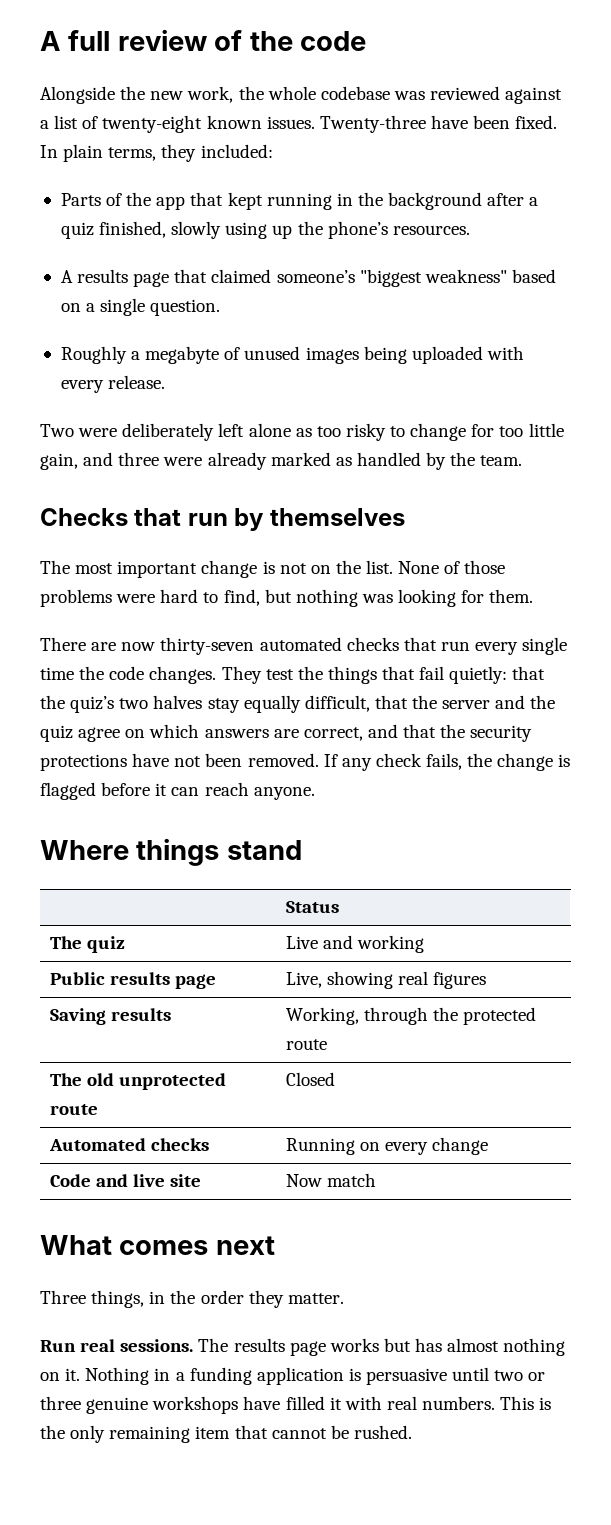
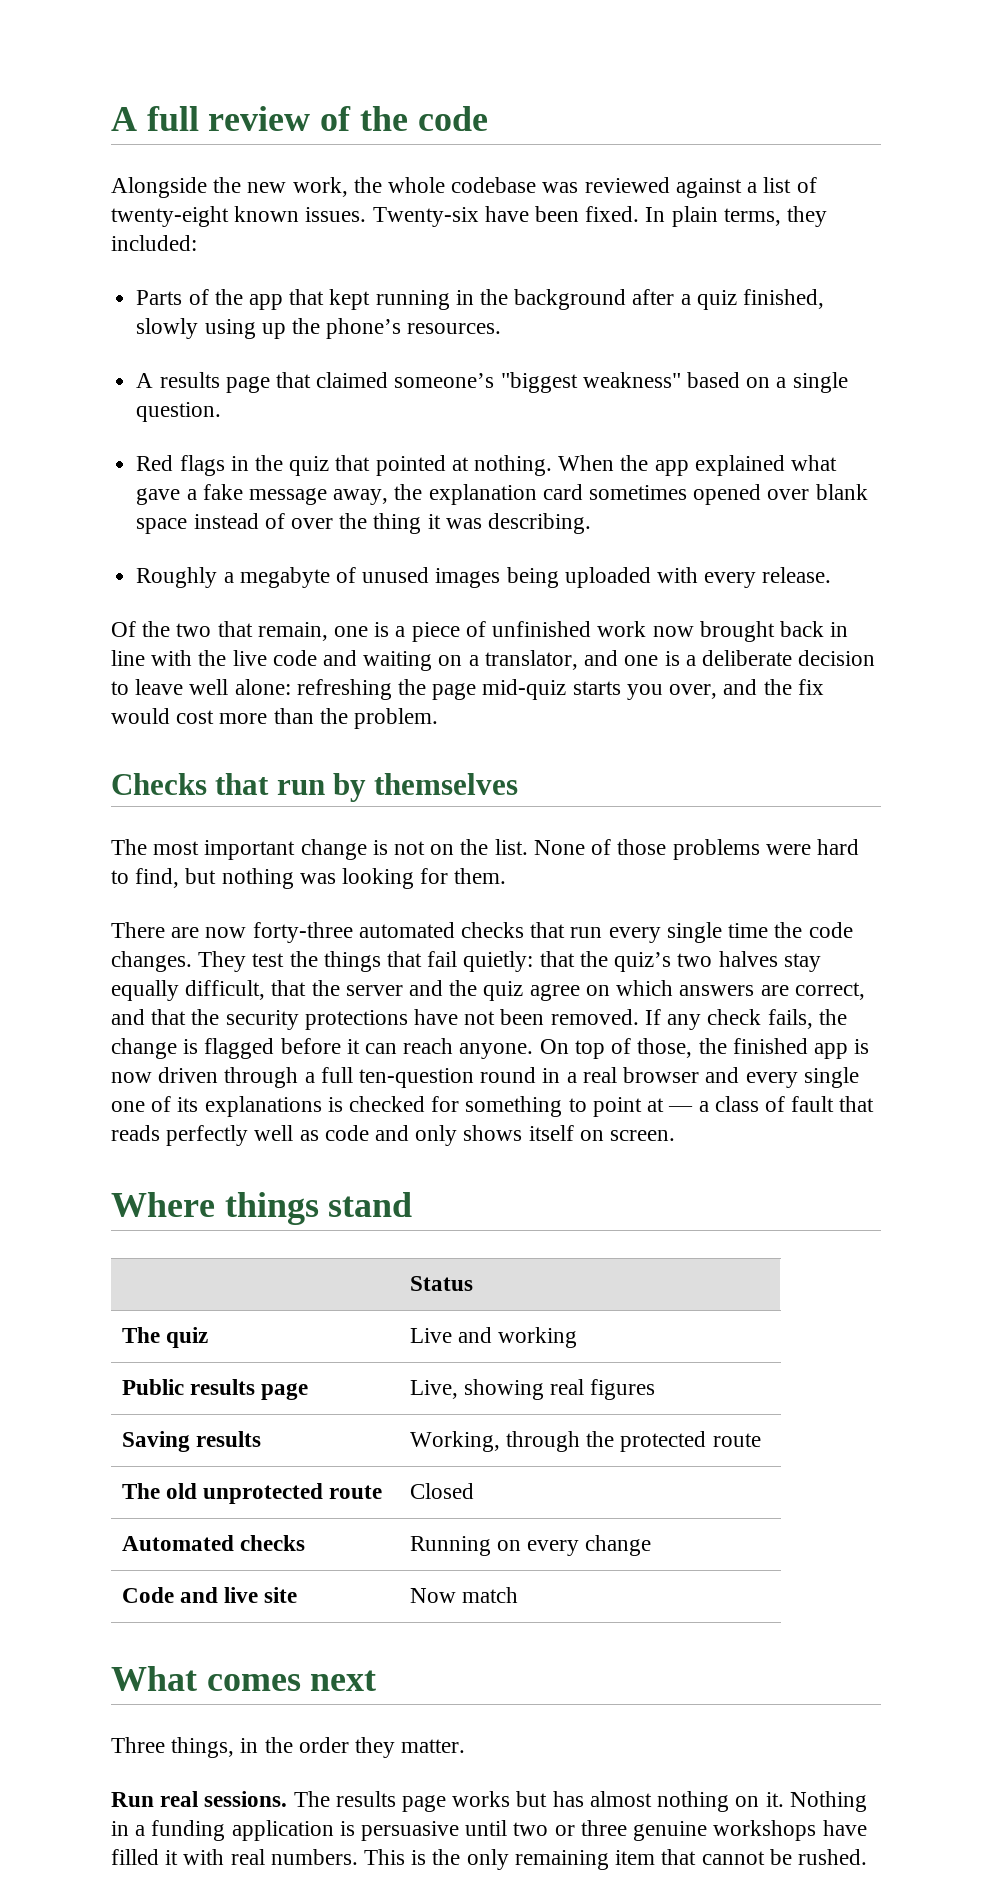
- Twenty-three have been fixed.
+ Twenty-six have been fixed.
+ Red flags in the quiz that pointed at nothing. When the app explained what gave a fake message away, the explanation card sometimes opened over blank space instead of over the thing it was describing.
- Two were deliberately left alone as too risky to change for too little gain, and three were already marked as handled by the team.
+ Of the two that remain, one is a piece of unfinished work now brought back in line with the live code and waiting on a translator, and one is a deliberate decision to leave well alone: refreshing the page mid-quiz starts you over, and the fix would cost more than the problem.
- There are now thirty-seven automated checks that run every single time the code changes.
+ There are now forty-three automated checks that run every single time the code changes.
+ On top of those, the finished app is now driven through a full ten-question round in a real browser and every single one of its explanations is checked for something to point at — a class of fault that reads perfectly well as code and only shows itself on screen.

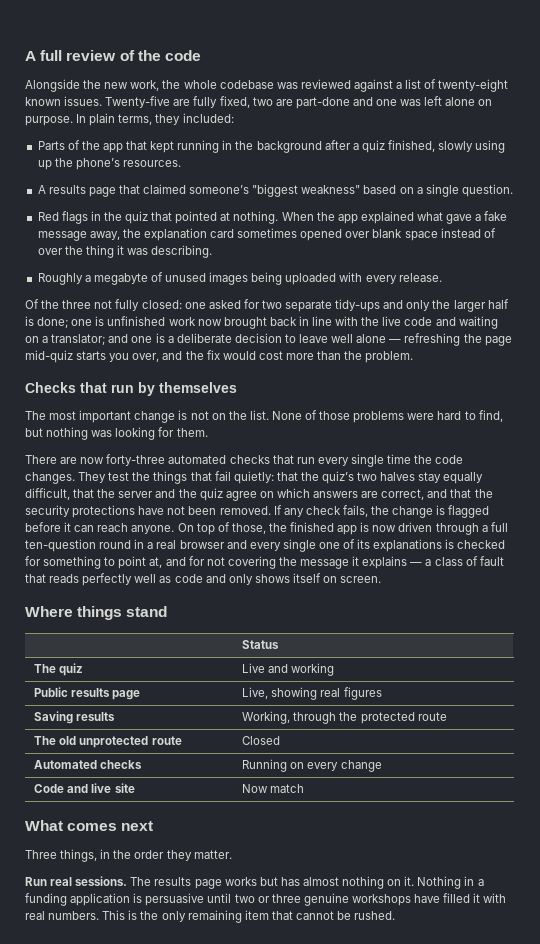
- Twenty-six have been fixed.
+ Twenty-five are fully fixed, two are part-done and one was left alone on purpose.
- Of the two that remain, one is a piece of unfinished work now brought back in line with the live code and waiting on a translator, and one is a deliberate decision to leave well alone: refreshing the page mid-quiz starts you over, and the fix would cost more than the problem.
+ Of the three not fully closed: one asked for two separate tidy-ups and only the larger half is done; one is unfinished work now brought back in line with the live code and waiting on a translator; and one is a deliberate decision to leave well alone — refreshing the page mid-quiz starts you over, and the fix would cost more than the problem.
- On top of those, the finished app is now driven through a full ten-question round in a real browser and every single one of its explanations is checked for something to point at — a class of fault that reads perfectly well as code and only shows itself on screen.
+ On top of those, the finished app is now driven through a full ten-question round in a real browser and every single one of its explanations is checked for something to point at, and for not covering the message it explains — a class of fault that reads perfectly well as code and only shows itself on screen.

